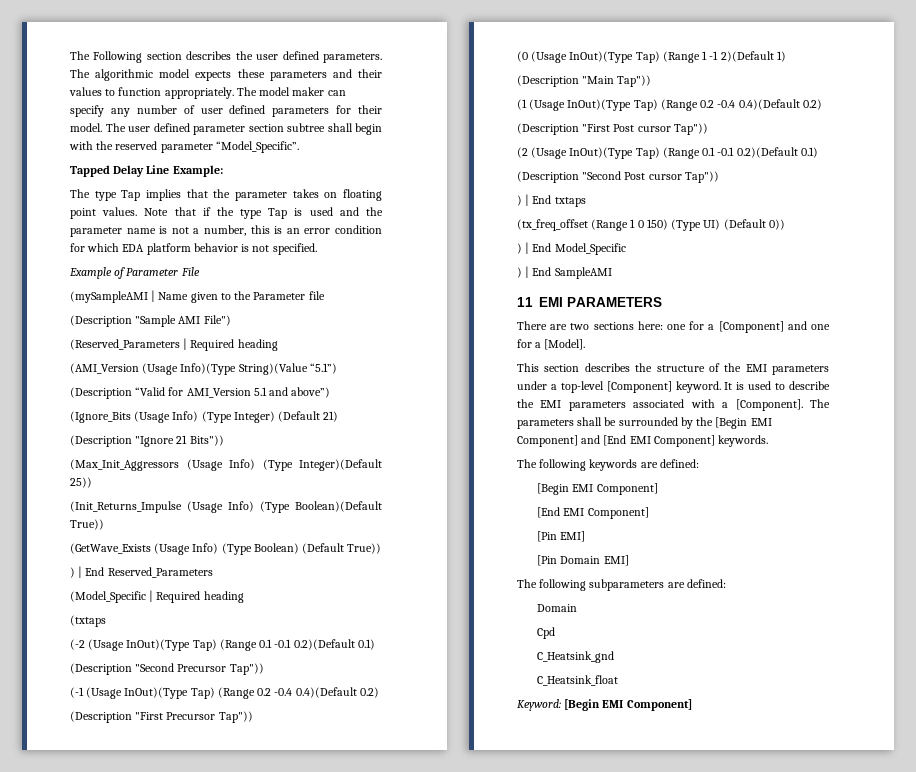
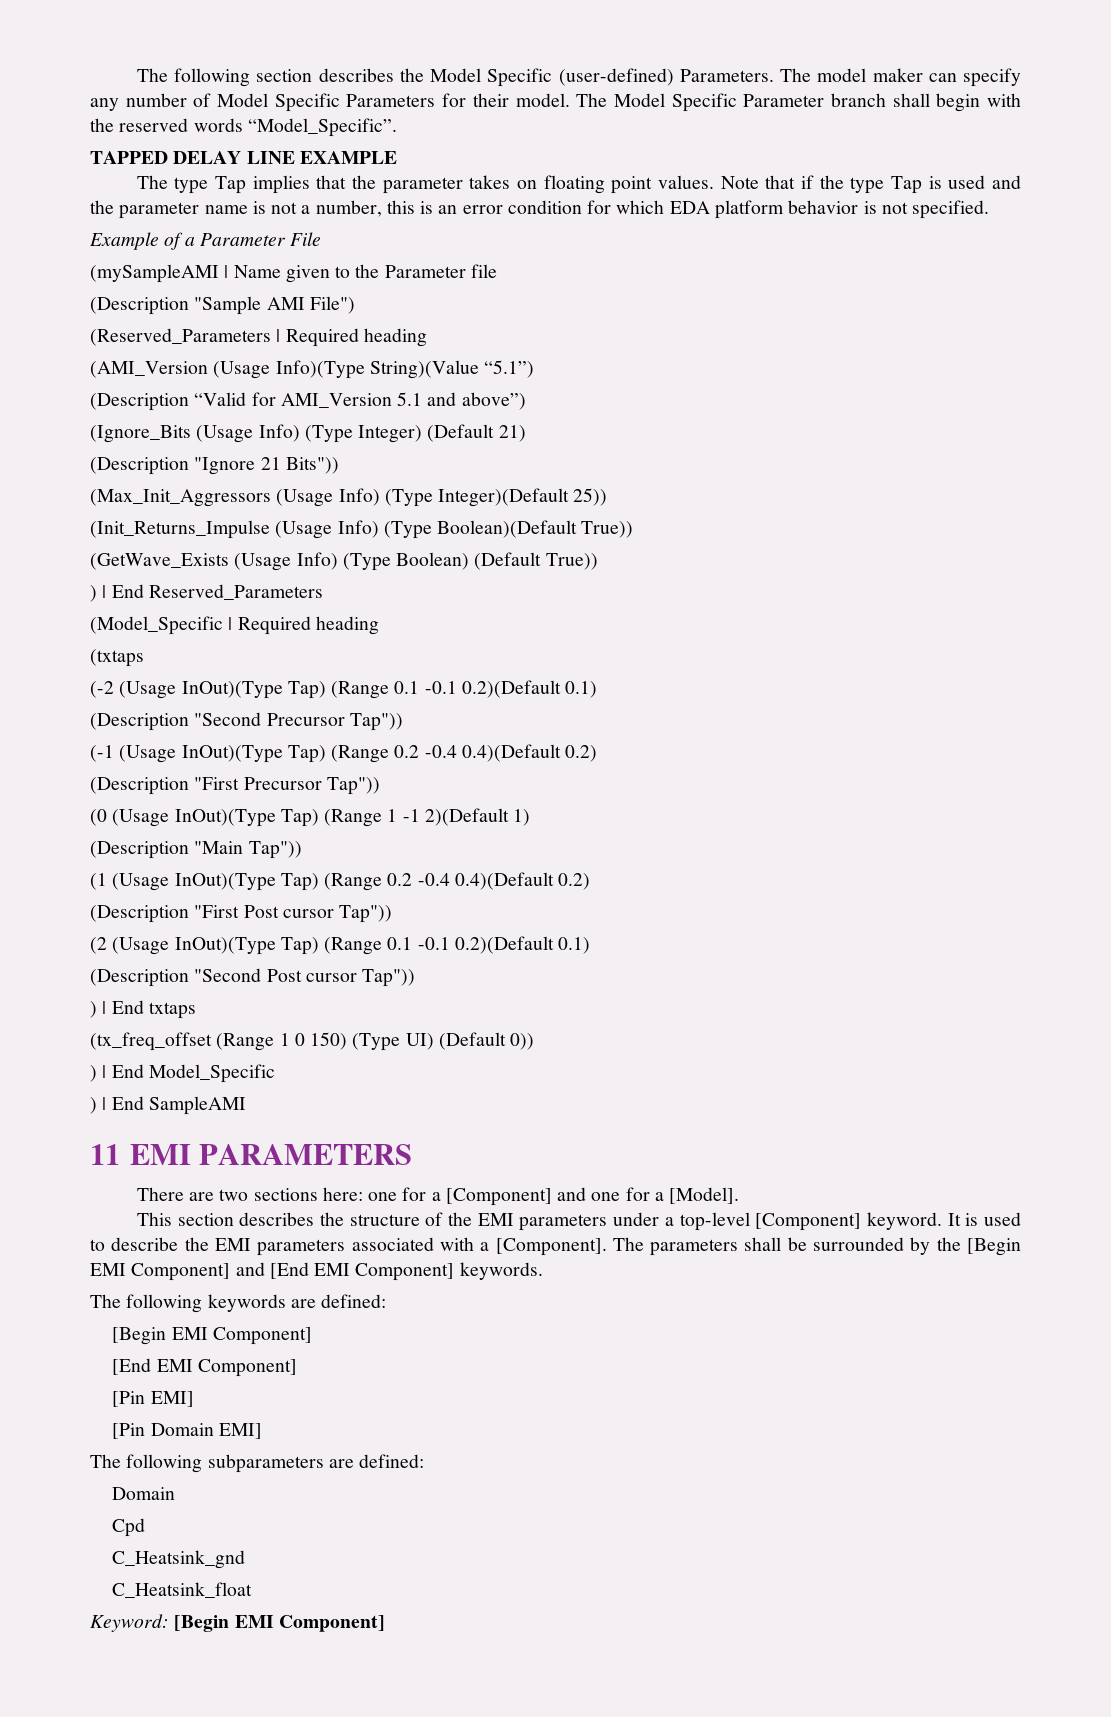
- The Following section describes the user defined parameters. The algorithmic model expects these parameters and their values to function appropriately.
+ The following section describes the Model Specific (user-defined) Parameters.
- The model maker can specify any number of user defined parameters for their model.
+ The model maker can specify any number of Model Specific Parameters for their model.
- The user defined parameter section subtree shall begin with the reserved parameter “Model_Specific”.
+ The Model Specific Parameter branch shall begin with the reserved words “Model_Specific”.
- Tapped Delay Line Example:
+ TAPPED DELAY LINE EXAMPLE
- Example of Parameter File
+ Example of a Parameter File

